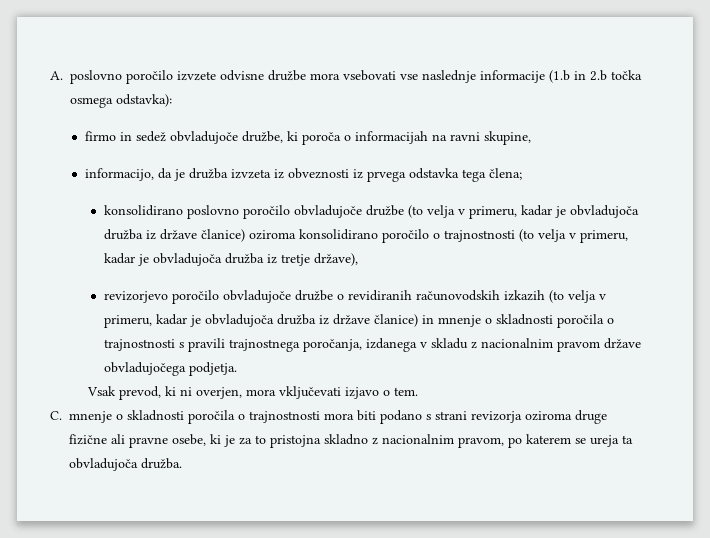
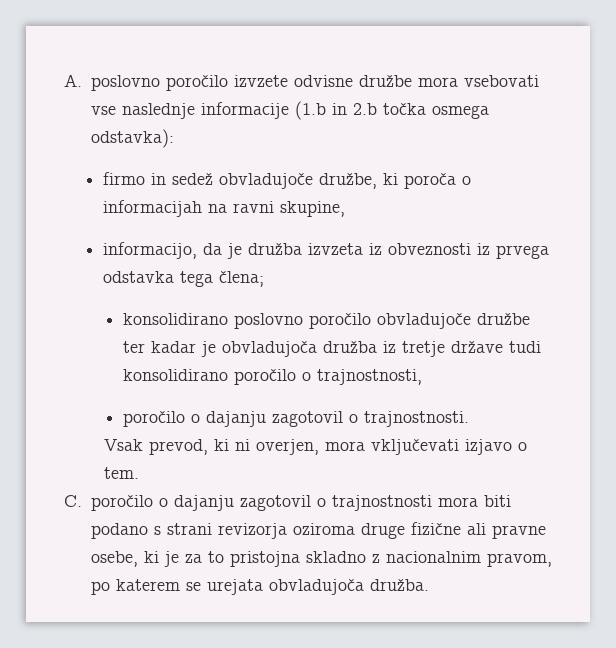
- konsolidirano poslovno poročilo obvladujoče družbe (to velja v primeru, kadar je obvladujoča družba iz države članice) oziroma konsolidirano poročilo o trajnostnosti (to velja v primeru, kadar je obvladujoča družba iz tretje države),
- revizorjevo poročilo obvladujoče družbe o revidiranih računovodskih izkazih (to velja v primeru, kadar je obvladujoča družba iz države članice) in mnenje o skladnosti poročila o trajnostnosti s pravili trajnostnega poročanja, izdanega v skladu z nacionalnim pravom države obvladujočega podjetja.
+ konsolidirano poslovno poročilo obvladujoče družbe ter kadar je obvladujoča družba iz tretje države tudi konsolidirano poročilo o trajnostnosti,
+ poročilo o dajanju zagotovil o trajnostnosti.
- C. mnenje o skladnosti poročila o trajnostnosti mora biti podano s strani revizorja oziroma druge fizične ali pravne osebe, ki je za to pristojna skladno z nacionalnim pravom, po katerem se ureja ta obvladujoča družba.
+ C. poročilo o dajanju zagotovil o trajnostnosti mora biti podano s strani revizorja oziroma druge fizične ali pravne osebe, ki je za to pristojna skladno z nacionalnim pravom, po katerem se urejata obvladujoča družba.

